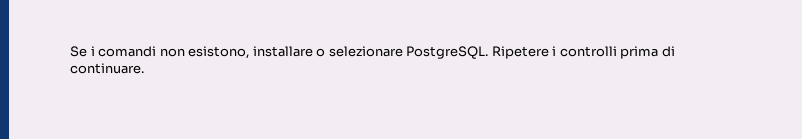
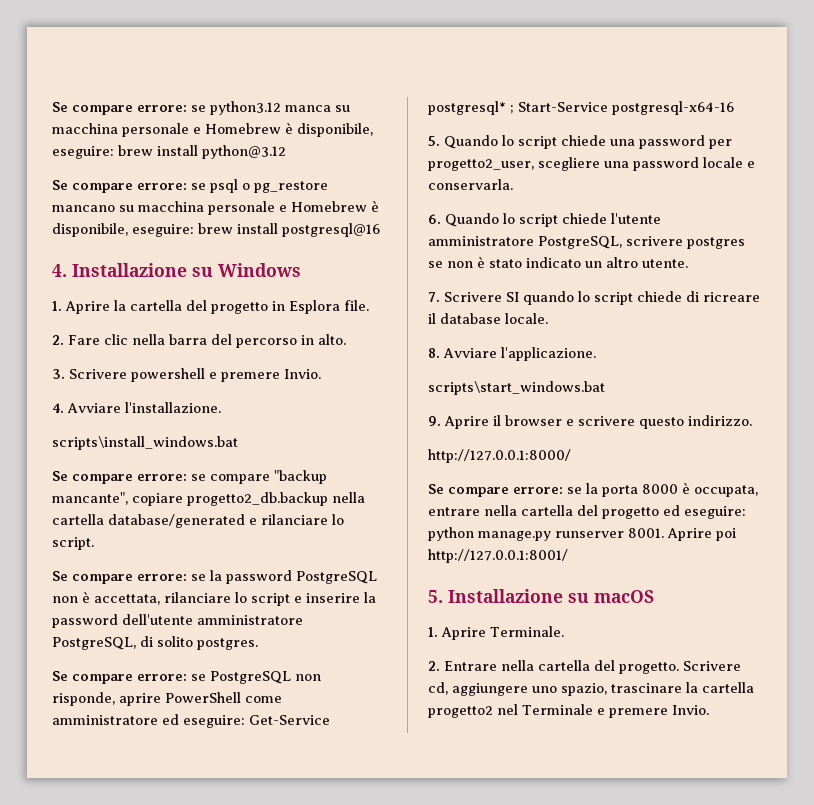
- Se i comandi non esistono, installare o selezionare PostgreSQL. Ripetere i controlli prima di continuare.
+ Se compare errore: se python3.12 manca su macchina personale e Homebrew è disponibile, eseguire: brew install python@3.12
+ Se compare errore: se psql o pg_restore mancano su macchina personale e Homebrew è disponibile, eseguire: brew install postgresql@16
+ 4. Installazione su Windows
+ 1. Aprire la cartella del progetto in Esplora file.
+ 2. Fare clic nella barra del percorso in alto.
+ 3. Scrivere powershell e premere Invio.
+ 4. Avviare l'installazione.
+ scripts\install_windows.bat
+ Se compare errore: se compare "backup mancante", copiare progetto2_db.backup nella cartella database/generated e rilanciare lo script.
+ Se compare errore: se la password PostgreSQL non è accettata, rilanciare lo script e inserire la password dell'utente amministratore PostgreSQL, di solito postgres.
+ Se compare errore: se PostgreSQL non risponde, aprire PowerShell come amministratore ed eseguire: Get-Service postgresql* ; Start-Service postgresql-x64-16
+ 5. Quando lo script chiede una password per progetto2_user, scegliere una password locale e conservarla.
+ 6. Quando lo script chiede l'utente amministratore PostgreSQL, scrivere postgres se non è stato indicato un altro utente.
+ 7. Scrivere SI quando lo script chiede di ricreare il database locale.
+ 8. Avviare l'applicazione.
+ scripts\start_windows.bat
+ 9. Aprire il browser e scrivere questo indirizzo.
+ http://127.0.0.1:8000/
+ Se compare errore: se la porta 8000 è occupata, entrare nella cartella del progetto ed eseguire: python manage.py runserver 8001. Aprire poi http://127.0.0.1:8001/
+ 5. Installazione su macOS
+ 1. Aprire Terminale.
+ 2. Entrare nella cartella del progetto. Scrivere cd, aggiungere uno spazio, trascinare la cartella progetto2 nel Terminale e premere Invio.

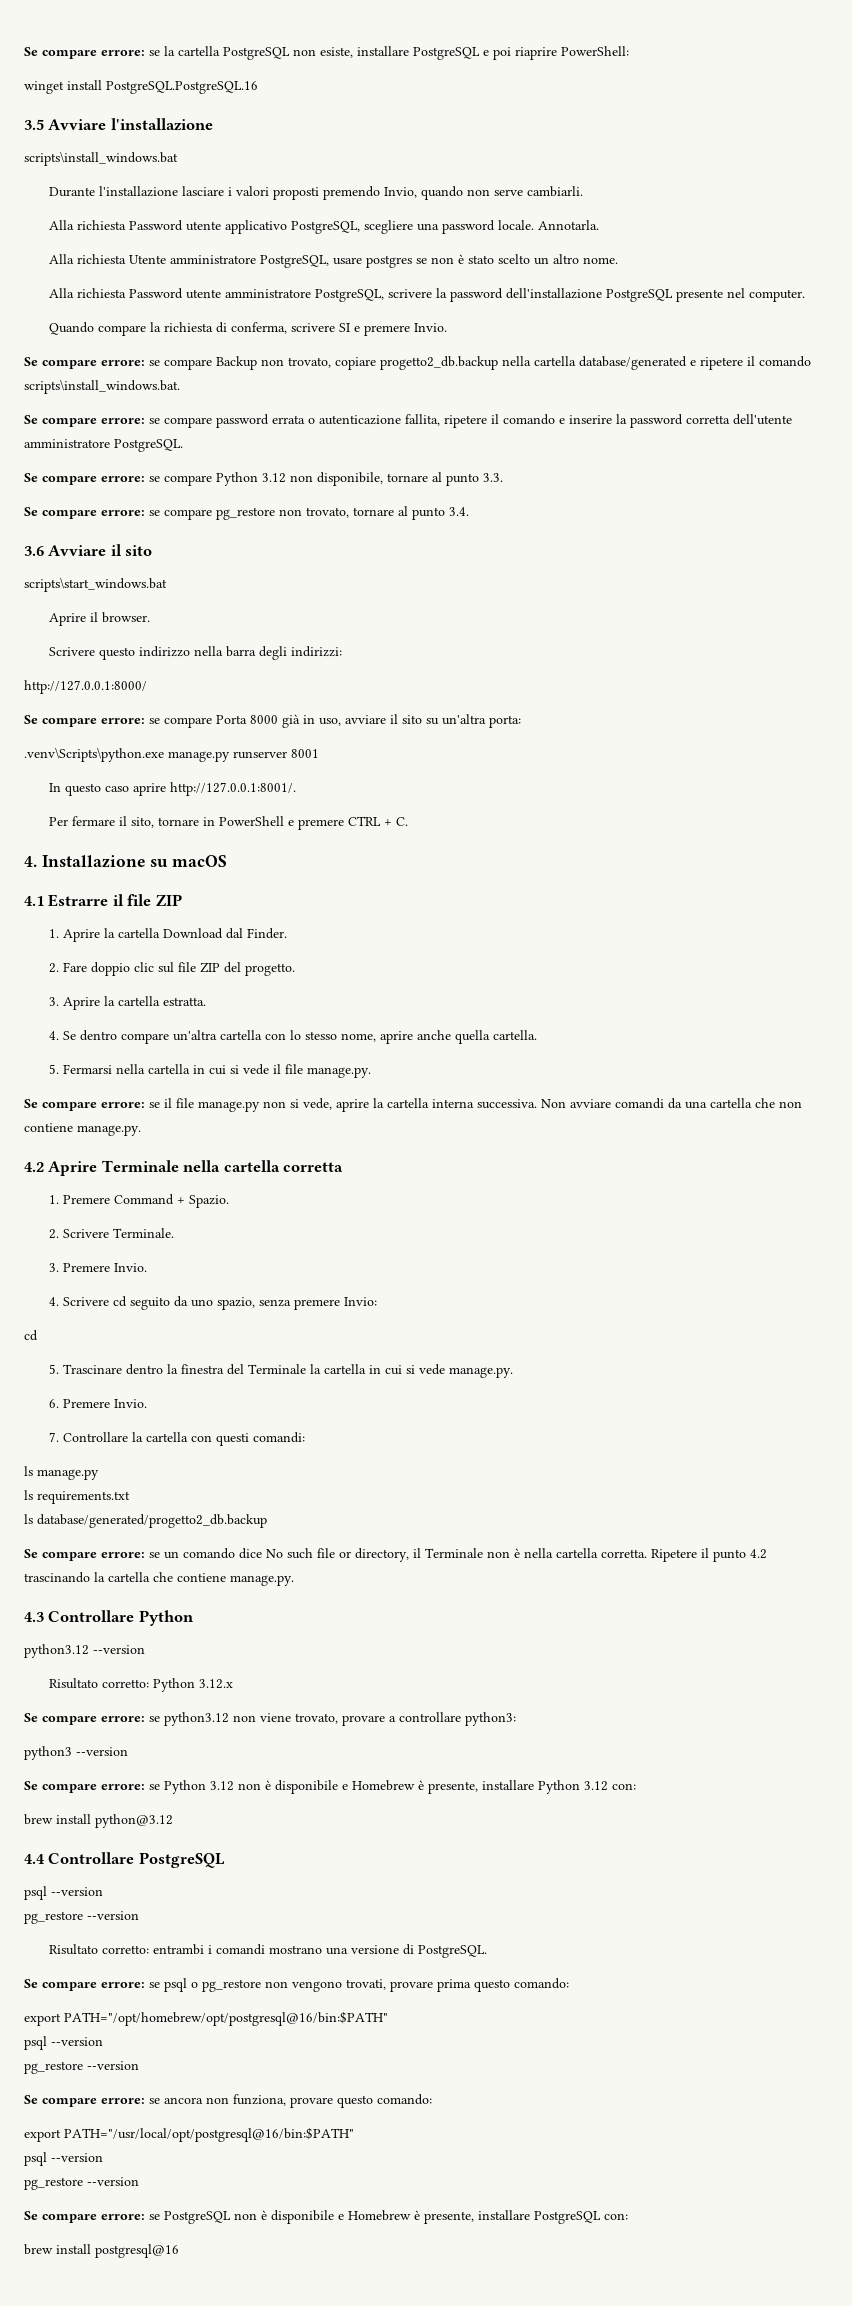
- Se compare errore: se python3.12 manca su macchina personale e Homebrew è disponibile, eseguire: brew install python@3.12
+ Se compare errore: se la cartella PostgreSQL non esiste, installare PostgreSQL e poi riaprire PowerShell:
+ winget install PostgreSQL.PostgreSQL.16
+ 3.5 Avviare l'installazione
+ scripts\install_windows.bat
+ Durante l'installazione lasciare i valori proposti premendo Invio, quando non serve cambiarli.
+ Alla richiesta Password utente applicativo PostgreSQL, scegliere una password locale. Annotarla.
+ Alla richiesta Utente amministratore PostgreSQL, usare postgres se non è stato scelto un altro nome.
+ Alla richiesta Password utente amministratore PostgreSQL, scrivere la password dell'installazione PostgreSQL presente nel computer.
+ Quando compare la richiesta di conferma, scrivere SI e premere Invio.
+ Se compare errore: se compare Backup non trovato, copiare progetto2_db.backup nella cartella database/generated e ripetere il comando scripts\install_windows.bat.
+ Se compare errore: se compare password errata o autenticazione fallita, ripetere il comando e inserire la password corretta dell'utente amministratore PostgreSQL.
+ Se compare errore: se compare Python 3.12 non disponibile, tornare al punto 3.3.
+ Se compare errore: se compare pg_restore non trovato, tornare al punto 3.4.
+ 3.6 Avviare il sito
+ scripts\start_windows.bat
+ Aprire il browser.
+ Scrivere questo indirizzo nella barra degli indirizzi:
+ http://127.0.0.1:8000/
+ Se compare errore: se compare Porta 8000 già in uso, avviare il sito su un'altra porta:
+ .venv\Scripts\python.exe manage.py runserver 8001
+ In questo caso aprire http://127.0.0.1:8001/.
+ Per fermare il sito, tornare in PowerShell e premere CTRL + C.
+ 4. Installazione su macOS
+ 4.1 Estrarre il file ZIP
+ 1. Aprire la cartella Download dal Finder.
+ 2. Fare doppio clic sul file ZIP del progetto.
+ 3. Aprire la cartella estratta.
+ 4. Se dentro compare un'altra cartella con lo stesso nome, aprire anche quella cartella.
+ 5. Fermarsi nella cartella in cui si vede il file manage.py.
+ Se compare errore: se il file manage.py non si vede, aprire la cartella interna successiva. Non avviare comandi da una cartella che non contiene manage.py.
+ 4.2 Aprire Terminale nella cartella corretta
+ 1. Premere Command + Spazio.
+ 2. Scrivere Terminale.
+ 3. Premere Invio.
+ 4. Scrivere cd seguito da uno spazio, senza premere Invio:
+ cd
+ 5. Trascinare dentro la finestra del Terminale la cartella in cui si vede manage.py.
+ 6. Premere Invio.
+ 7. Controllare la cartella con questi comandi:
+ ls manage.py
+ ls requirements.txt
+ ls database/generated/progetto2_db.backup
+ Se compare errore: se un comando dice No such file or directory, il Terminale non è nella cartella corretta. Ripetere il punto 4.2 trascinando la cartella che contiene manage.py.
+ 4.3 Controllare Python
+ python3.12 --version
+ Risultato corretto: Python 3.12.x
+ Se compare errore: se python3.12 non viene trovato, provare a controllare python3:
+ python3 --version
+ Se compare errore: se Python 3.12 non è disponibile e Homebrew è presente, installare Python 3.12 con:
+ brew install python@3.12
+ 4.4 Controllare PostgreSQL
+ psql --version
+ pg_restore --version
+ Risultato corretto: entrambi i comandi mostrano una versione di PostgreSQL.
- Se compare errore: se psql o pg_restore mancano su macchina personale e Homebrew è disponibile, eseguire: brew install postgresql@16
- 4. Installazione su Windows
- 1. Aprire la cartella del progetto in Esplora file.
- 2. Fare clic nella barra del percorso in alto.
- 3. Scrivere powershell e premere Invio.
- 4. Avviare l'installazione.
- scripts\install_windows.bat
- Se compare errore: se compare "backup mancante", copiare progetto2_db.backup nella cartella database/generated e rilanciare lo script.
- Se compare errore: se la password PostgreSQL non è accettata, rilanciare lo script e inserire la password dell'utente amministratore PostgreSQL, di solito postgres.
+ Se compare errore: se psql o pg_restore non vengono trovati, provare prima questo comando:
+ export PATH="/opt/homebrew/opt/postgresql@16/bin:$PATH"
+ psql --version
+ pg_restore --version
+ Se compare errore: se ancora non funziona, provare questo comando:
+ export PATH="/usr/local/opt/postgresql@16/bin:$PATH"
+ psql --version
+ pg_restore --version
- Se compare errore: se PostgreSQL non risponde, aprire PowerShell come amministratore ed eseguire: Get-Service postgresql* ; Start-Service postgresql-x64-16
- 5. Quando lo script chiede una password per progetto2_user, scegliere una password locale e conservarla.
- 6. Quando lo script chiede l'utente amministratore PostgreSQL, scrivere postgres se non è stato indicato un altro utente.
- 7. Scrivere SI quando lo script chiede di ricreare il database locale.
- 8. Avviare l'applicazione.
- scripts\start_windows.bat
- 9. Aprire il browser e scrivere questo indirizzo.
- http://127.0.0.1:8000/
- Se compare errore: se la porta 8000 è occupata, entrare nella cartella del progetto ed eseguire: python manage.py runserver 8001. Aprire poi http://127.0.0.1:8001/
- 5. Installazione su macOS
- 1. Aprire Terminale.
- 2. Entrare nella cartella del progetto. Scrivere cd, aggiungere uno spazio, trascinare la cartella progetto2 nel Terminale e premere Invio.
+ Se compare errore: se PostgreSQL non è disponibile e Homebrew è presente, installare PostgreSQL con:
+ brew install postgresql@16

